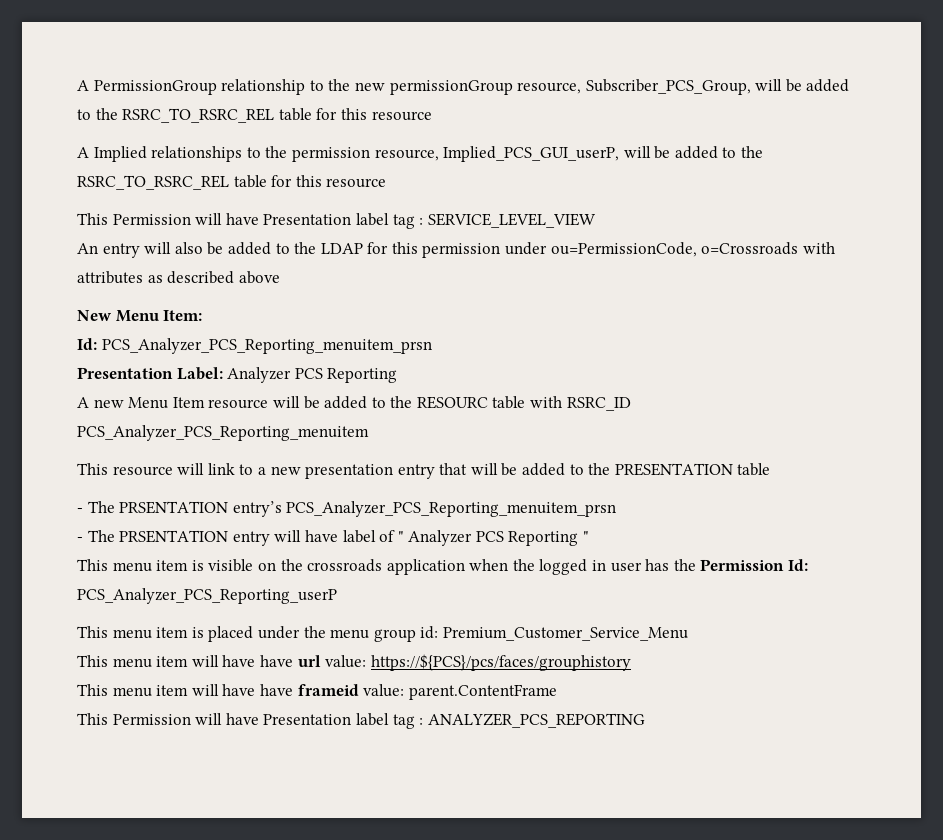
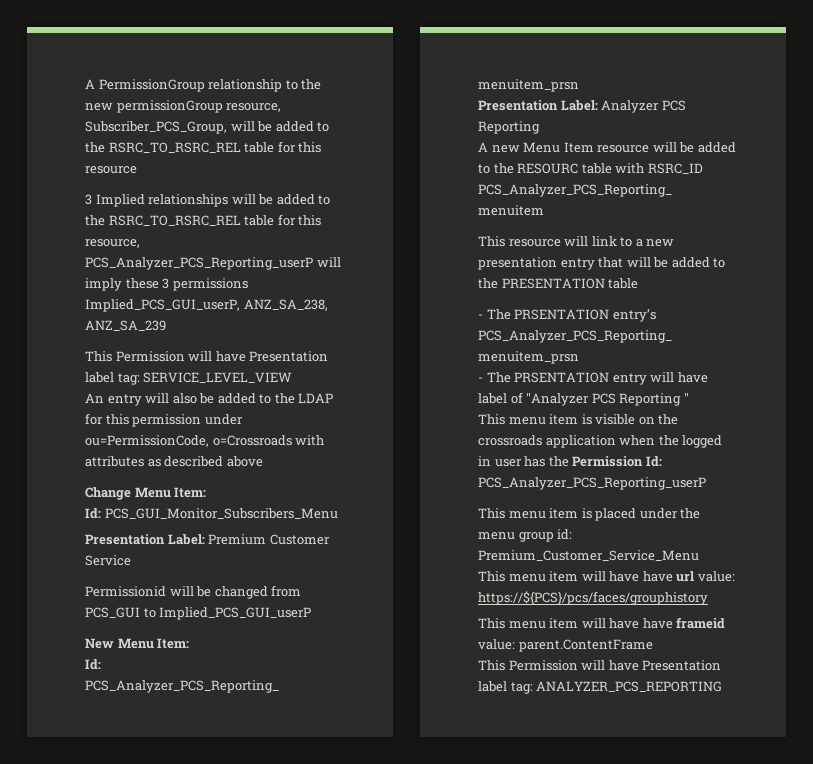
- A Implied relationships to the permission resource, Implied_PCS_GUI_userP, will be added to the RSRC_TO_RSRC_REL table for this resource
- This Permission will have Presentation label tag : SERVICE_LEVEL_VIEW
+ 3 Implied relationships will be added to the RSRC_TO_RSRC_REL table for this resource, PCS_Analyzer_PCS_Reporting_userP will imply these 3 permissions Implied_PCS_GUI_userP, ANZ_SA_238, ANZ_SA_239
+ This Permission will have Presentation label tag: SERVICE_LEVEL_VIEW
+ Change Menu Item:
+ Id: PCS_GUI_Monitor_Subscribers_Menu
+ Presentation Label: Premium Customer Service
+ Permissionid will be changed from PCS_GUI to Implied_PCS_GUI_userP
- - The PRSENTATION entry will have label of " Analyzer PCS Reporting "
+ - The PRSENTATION entry will have label of "Analyzer PCS Reporting "
- This Permission will have Presentation label tag : ANALYZER_PCS_REPORTING
+ This Permission will have Presentation label tag: ANALYZER_PCS_REPORTING

